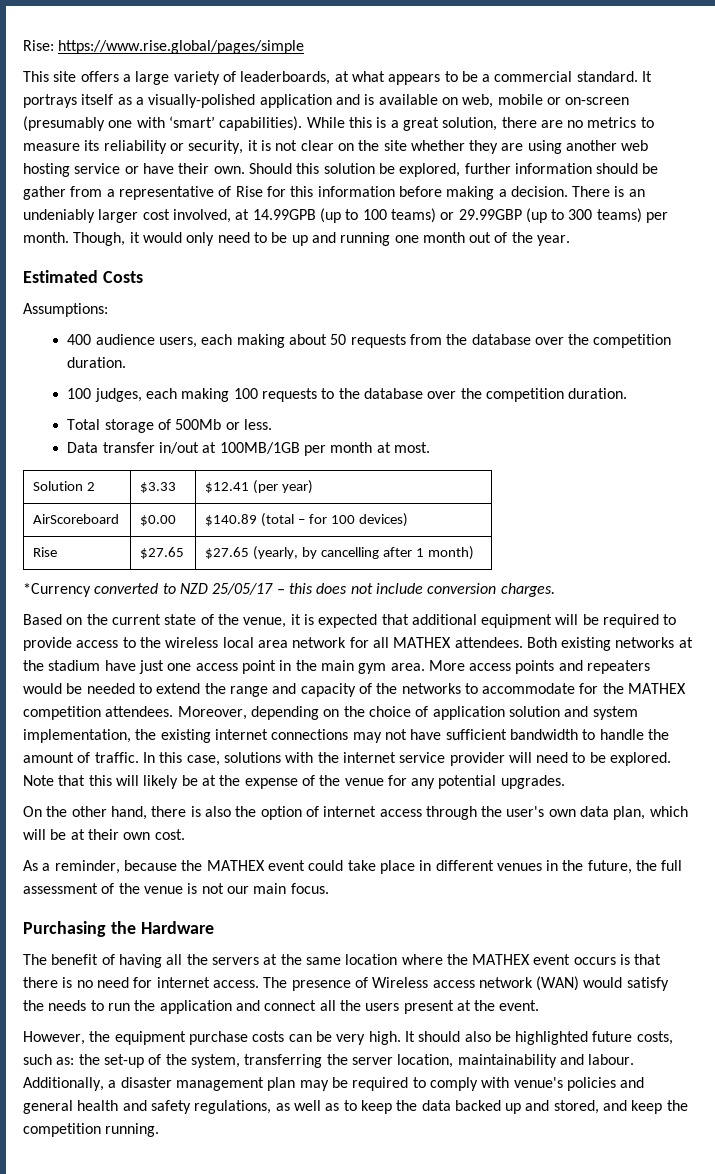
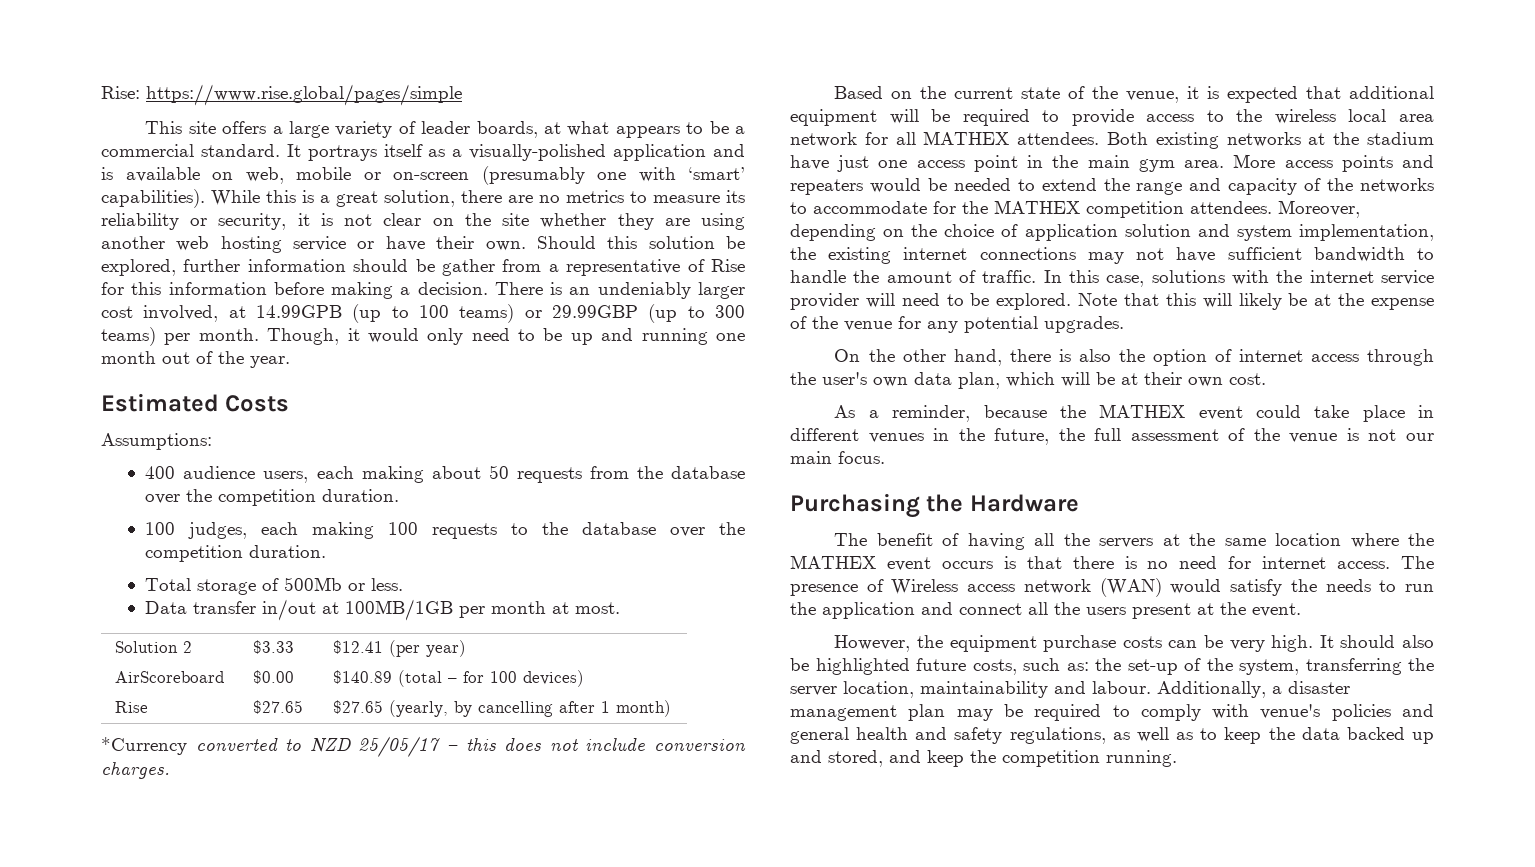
- This site offers a large variety of leaderboards, at what appears to be a commercial standard.
+ This site offers a large variety of leader boards, at what appears to be a commercial standard.

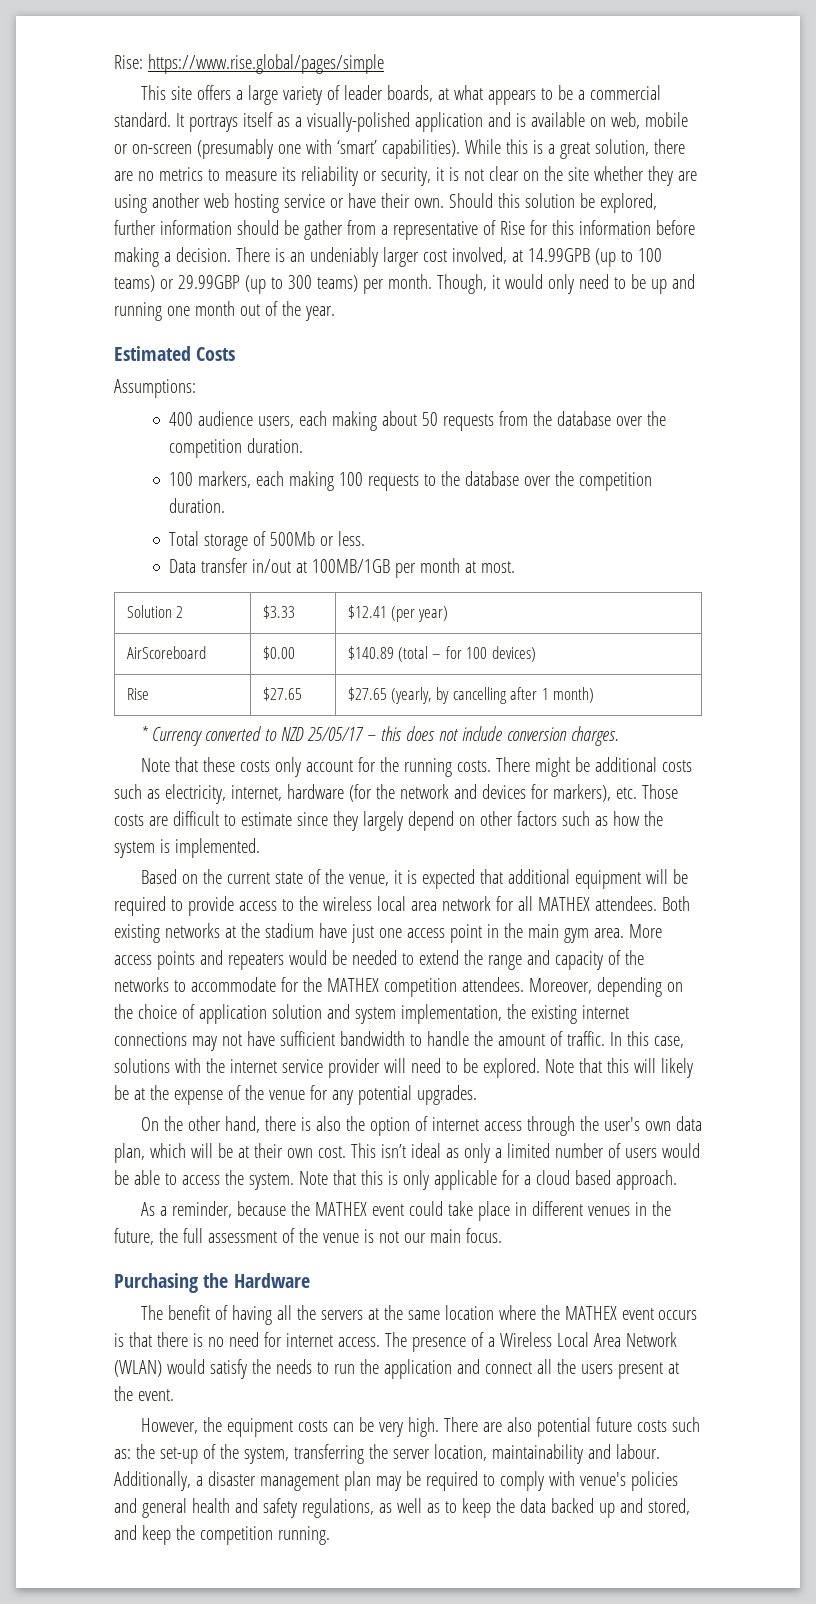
- 100 judges, each making 100 requests to the database over the competition duration.
+ 100 markers, each making 100 requests to the database over the competition duration.
- *Currency converted to NZD 25/05/17 – this does not include conversion charges.
+ * Currency converted to NZD 25/05/17 – this does not include conversion charges.
+ Note that these costs only account for the running costs. There might be additional costs such as electricity, internet, hardware (for the network and devices for markers), etc. Those costs are difficult to estimate since they largely depend on other factors such as how the system is implemented.
+ This isn’t ideal as only a limited number of users would be able to access the system. Note that this is only applicable for a cloud based approach.
- The presence of Wireless access network (WAN) would satisfy the needs to run the application and connect all the users present at the event.
+ The presence of a Wireless Local Area Network (WLAN) would satisfy the needs to run the application and connect all the users present at the event.
- However, the equipment purchase costs can be very high.
+ However, the equipment costs can be very high.
- It should also be highlighted future costs, such as: the set-up of the system, transferring the server location, maintainability and labour.
+ There are also potential future costs such as: the set-up of the system, transferring the server location, maintainability and labour.

